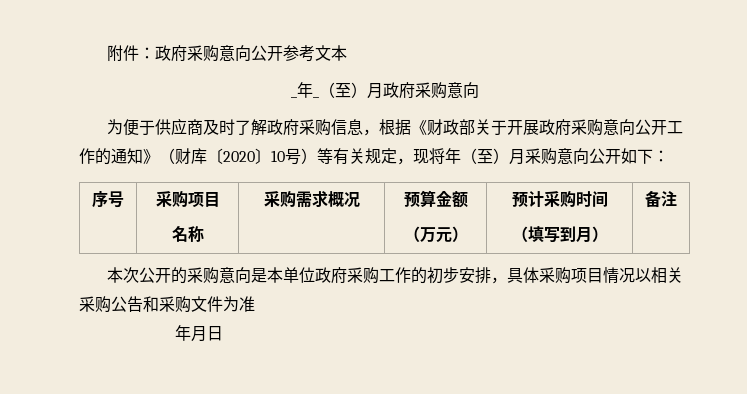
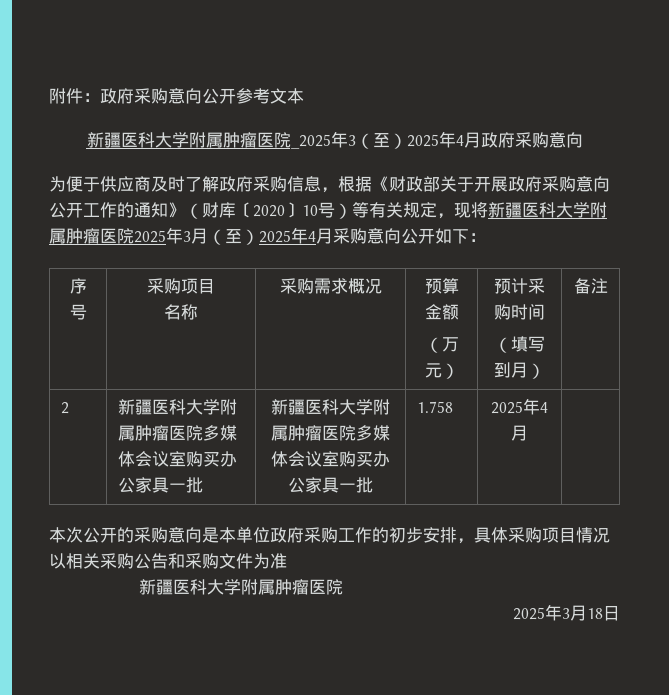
- _年_（至）月政府采购意向
+ 新疆医科大学附属肿瘤医院_2025年3（至）2025年4月政府采购意向
- 为便于供应商及时了解政府采购信息，根据《财政部关于开展政府采购意向公开工作的通知》（财库〔2020〕10号）等有关规定，现将年（至）月采购意向公开如下：
+ 为便于供应商及时了解政府采购信息，根据《财政部关于开展政府采购意向公开工作的通知》（财库〔2020〕10号）等有关规定，现将新疆医科大学附属肿瘤医院2025年3月（至）2025年4月采购意向公开如下：
+ 2 | 新疆医科大学附属肿瘤医院多媒体会议室购买办公家具一批 | 新疆医科大学附属肿瘤医院多媒体会议室购买办公家具一批 | 1.758 | 2025年4月 |
  本次公开的采购意向是本单位政府采购工作的初步安排，具体采购项目情况以相关采购公告和采购文件为准
- 年月日
+ 新疆医科大学附属肿瘤医院
+ 2025年3月18日

